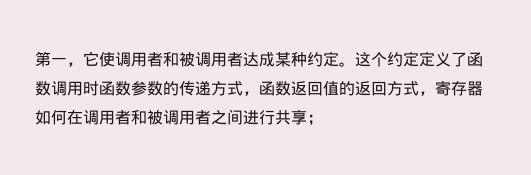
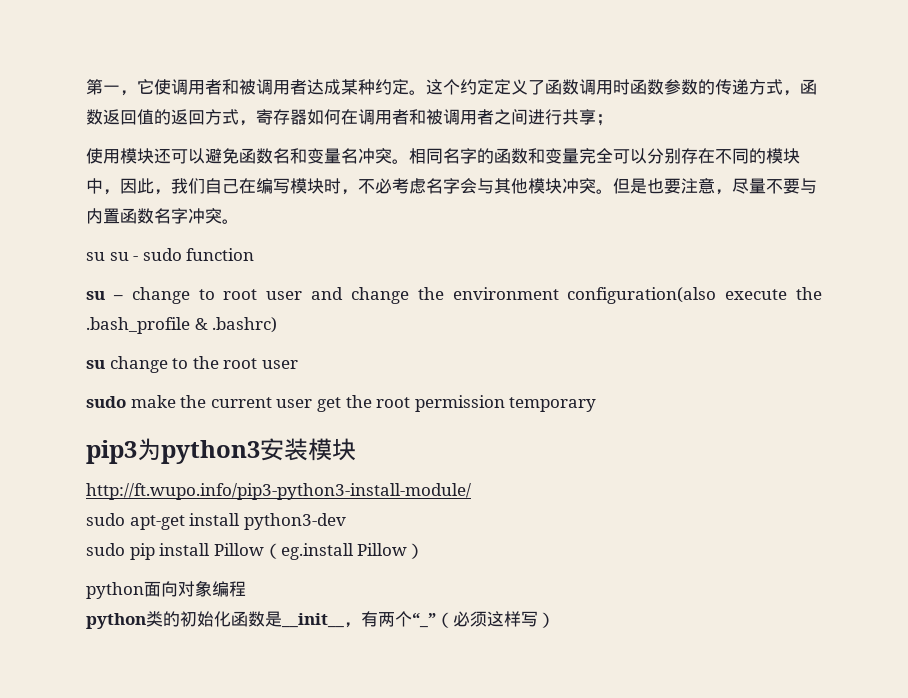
+ 使用模块还可以避免函数名和变量名冲突。相同名字的函数和变量完全可以分别存在不同的模块中，因此，我们自己在编写模块时，不必考虑名字会与其他模块冲突。但是也要注意，尽量不要与内置函数名字冲突。
+ su su - sudo function
+ su – change to root user and change the environment configuration(also execute the .bash_profile & .bashrc)
+ su change to the root user
+ sudo make the current user get the root permission temporary
+ pip3为python3安装模块
+ http://ft.wupo.info/pip3-python3-install-module/
+ sudo apt-get install python3-dev
+ sudo pip install Pillow（eg.install Pillow）
+ python面向对象编程
+ python类的初始化函数是__init__，有两个“_”（必须这样写）

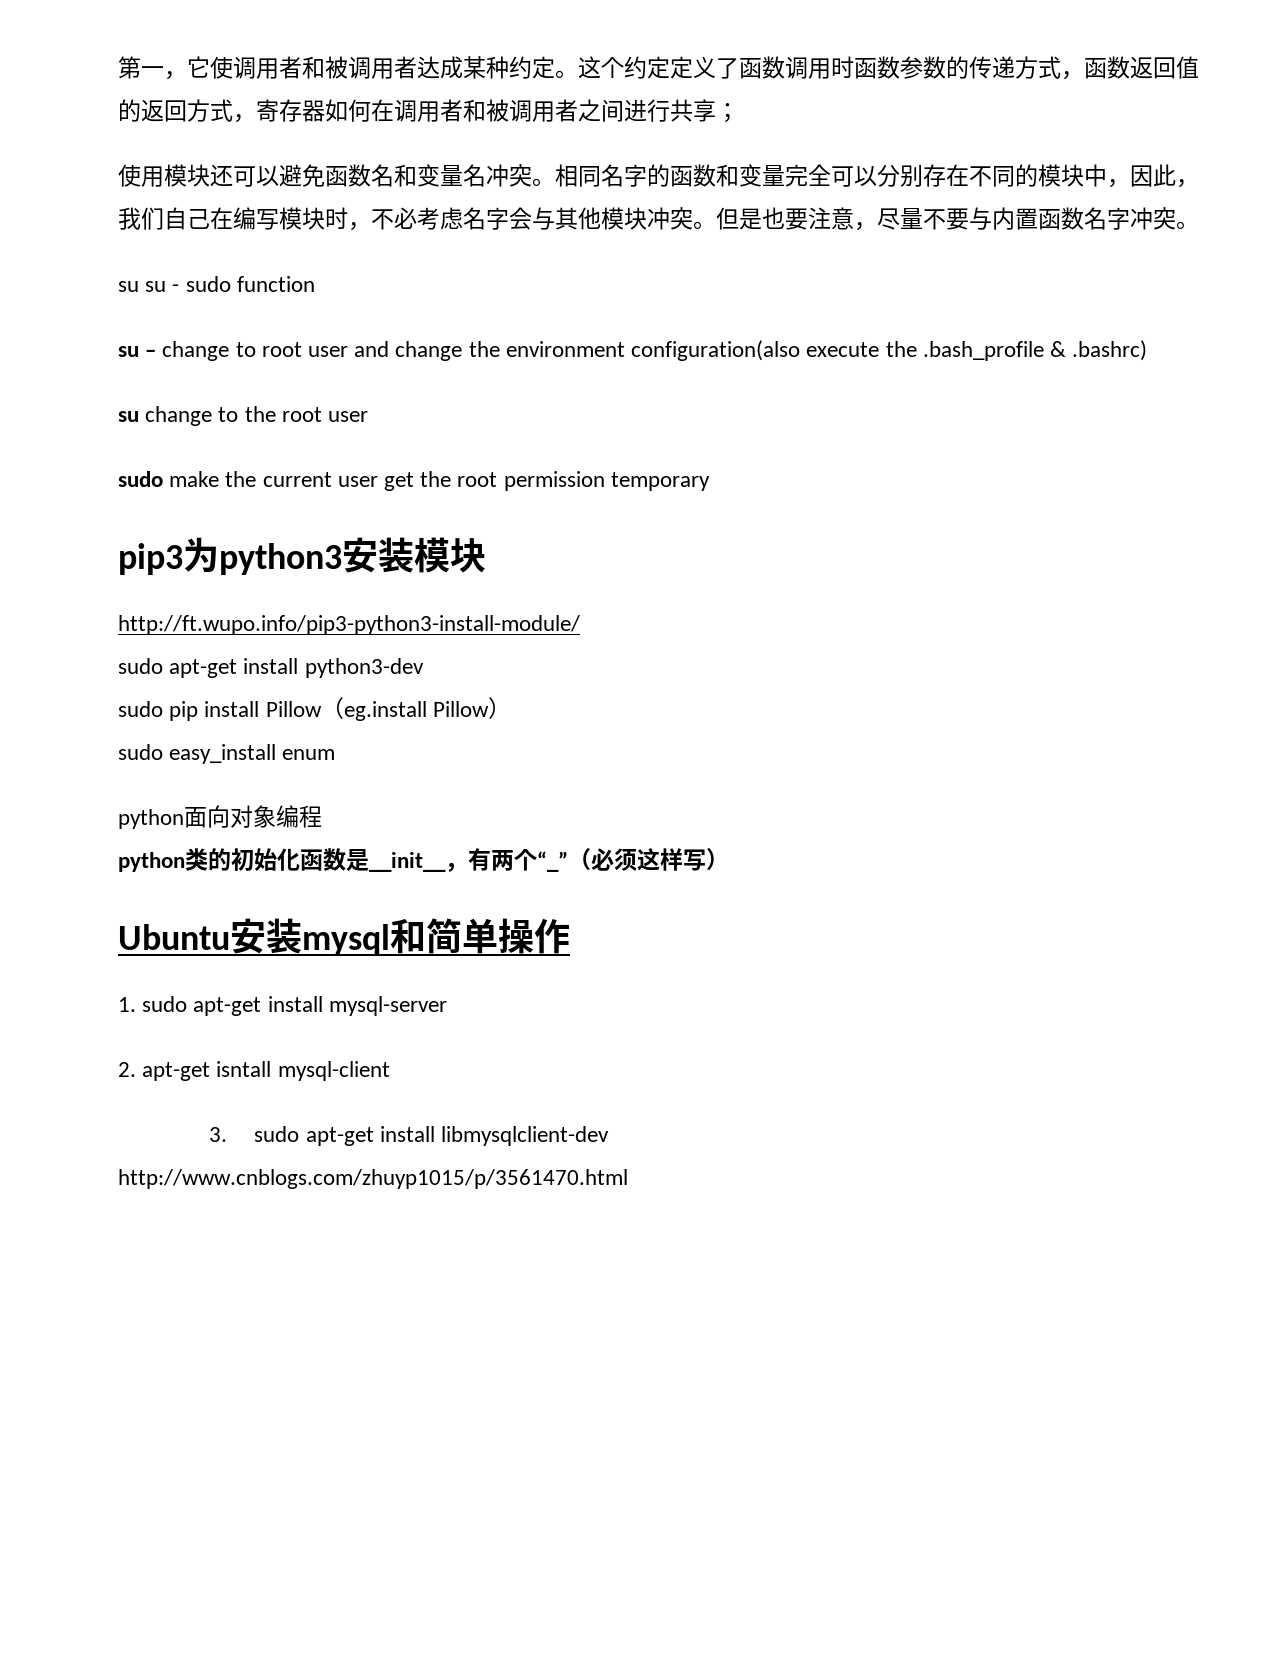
+ sudo easy_install enum
+ Ubuntu安装mysql和简单操作
+ 1. sudo apt-get install mysql-server
+ 2. apt-get isntall mysql-client
+ 3. sudo apt-get install libmysqlclient-dev
+ http://www.cnblogs.com/zhuyp1015/p/3561470.html

